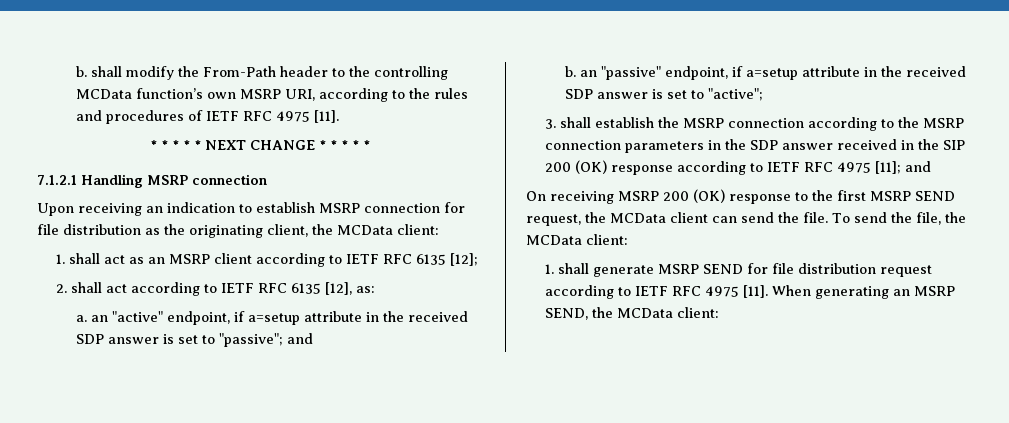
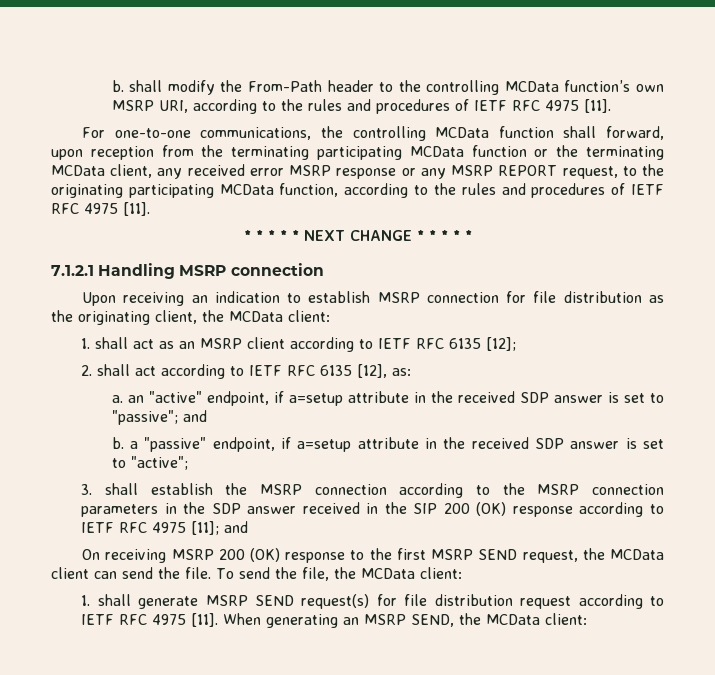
+ For one-to-one communications, the controlling MCData function shall forward, upon reception from the terminating participating MCData function or the terminating MCData client, any received error MSRP response or any MSRP REPORT request, to the originating participating MCData function, according to the rules and procedures of IETF RFC 4975 [11].
- b. an "passive" endpoint, if a=setup attribute in the received SDP answer is set to "active";
+ b. a "passive" endpoint, if a=setup attribute in the received SDP answer is set to "active";
- 1. shall generate MSRP SEND for file distribution request according to IETF RFC 4975 [11].
+ 1. shall generate MSRP SEND request(s) for file distribution request according to IETF RFC 4975 [11].

